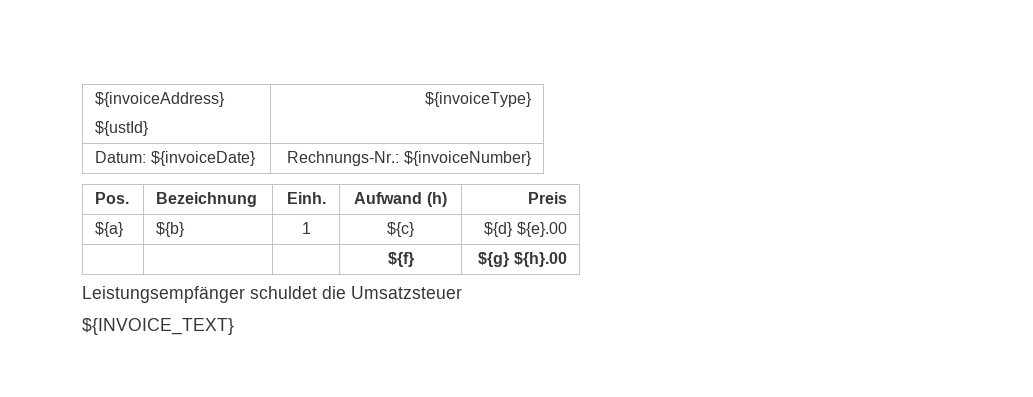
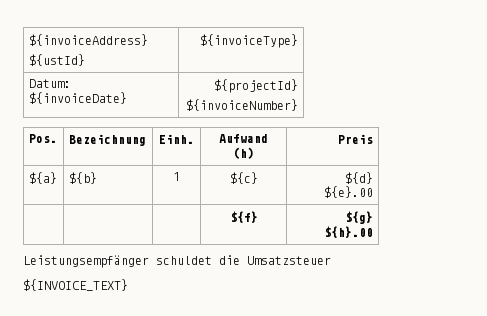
- Datum: ${invoiceDate} | Rechnungs-Nr.: ${invoiceNumber}
+ Datum: ${invoiceDate} | ${projectId}
+ ${invoiceNumber}

